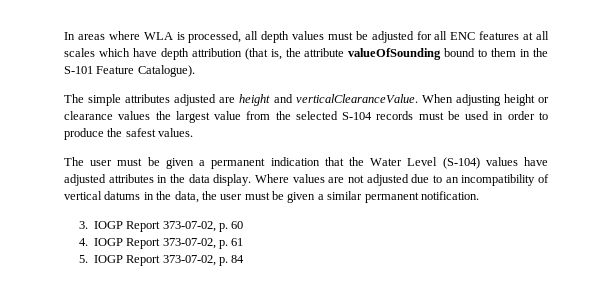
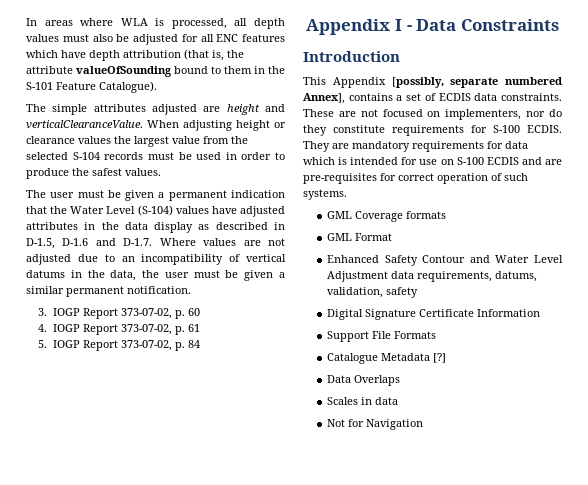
- In areas where WLA is processed, all depth values must be adjusted for all ENC features at all scales which have depth attribution (that is, the attribute valueOfSounding bound to them in the S-101 Feature Catalogue).
+ In areas where WLA is processed, all depth values must also be adjusted for all ENC features which have depth attribution (that is, the attribute valueOfSounding bound to them in the S-101 Feature Catalogue).
- The user must be given a permanent indication that the Water Level (S-104) values have adjusted attributes in the data display. Where values are not adjusted due to an incompatibility of vertical datums in the data, the user must be given a similar permanent notification.
+ The user must be given a permanent indication that the Water Level (S-104) values have adjusted attributes in the data display as described in D-1.5, D-1.6 and D-1.7. Where values are not adjusted due to an incompatibility of vertical datums in the data, the user must be given a similar permanent notification.
+ Appendix I - Data Constraints
+ Introduction
+ This Appendix [possibly, separate numbered Annex], contains a set of ECDIS data constraints. These are not focused on implementers, nor do they constitute requirements for S-100 ECDIS. They are mandatory requirements for data which is intended for use on S-100 ECDIS and are pre-requisites for correct operation of such systems.
+ GML Coverage formats
+ GML Format
+ Enhanced Safety Contour and Water Level Adjustment data requirements, datums, validation, safety
+ Digital Signature Certificate Information
+ Support File Formats
+ Catalogue Metadata [?]
+ Data Overlaps
+ Scales in data
+ Not for Navigation

